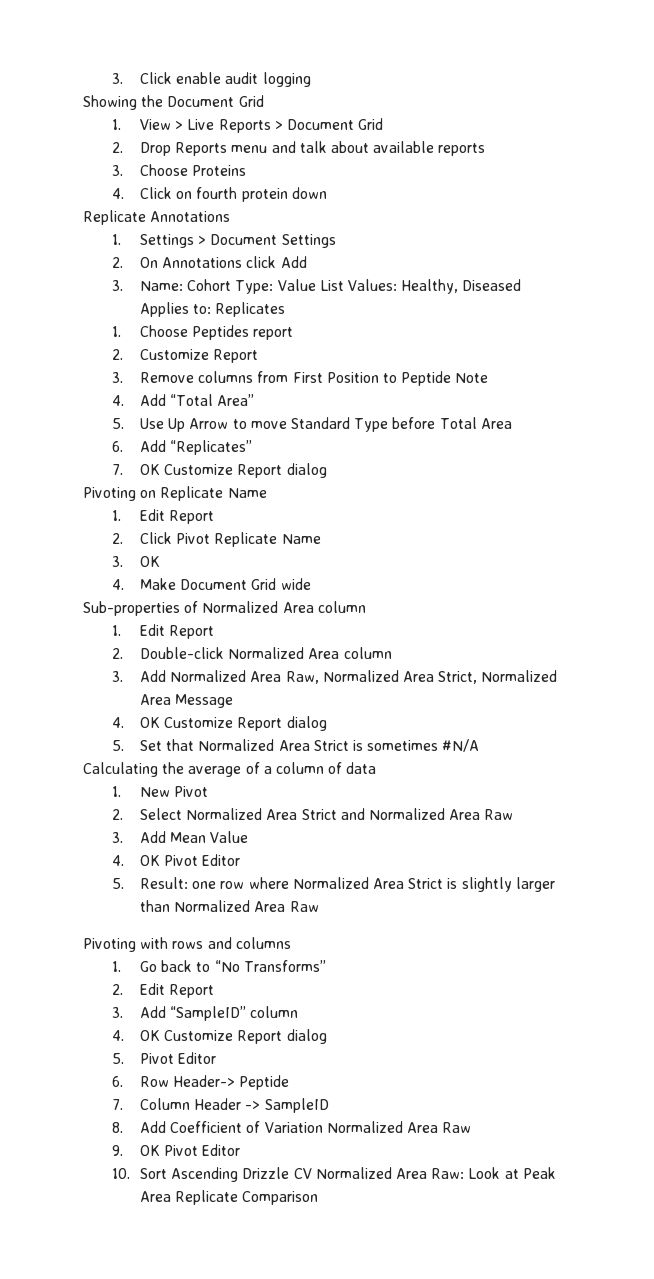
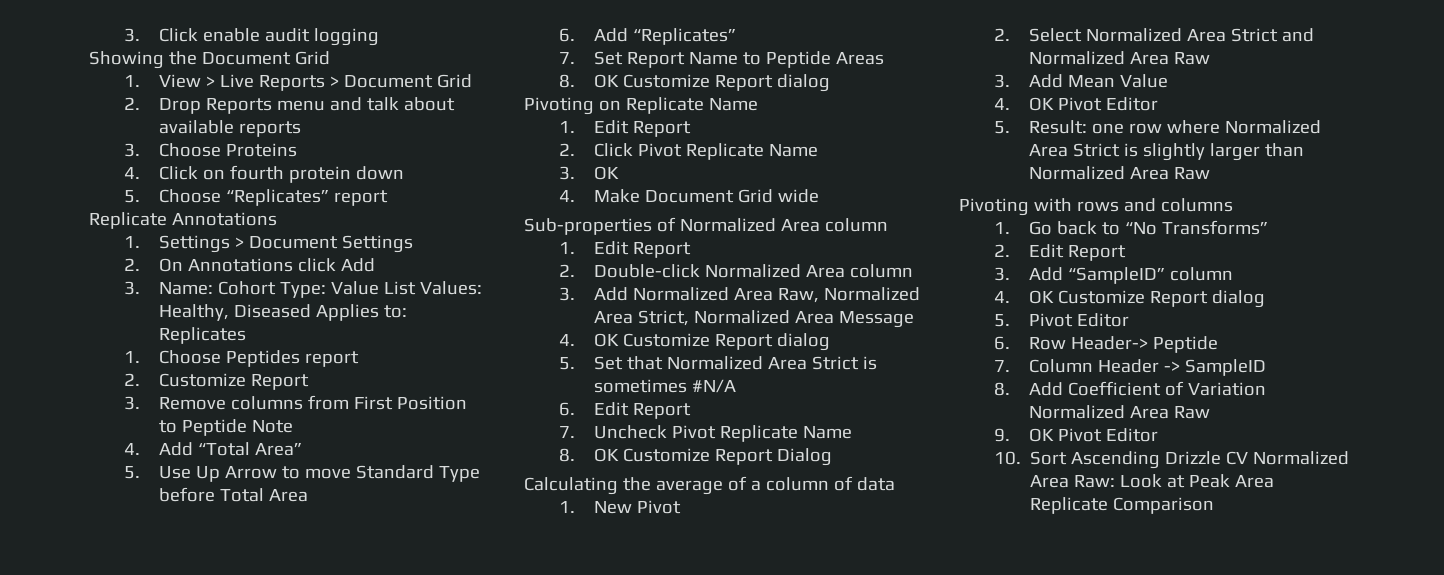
+ 5. Choose “Replicates” report
- 7. OK Customize Report dialog
+ 7. Set Report Name to Peptide Areas
+ 8. OK Customize Report dialog
+ 6. Edit Report
+ 7. Uncheck Pivot Replicate Name
+ 8. OK Customize Report Dialog

